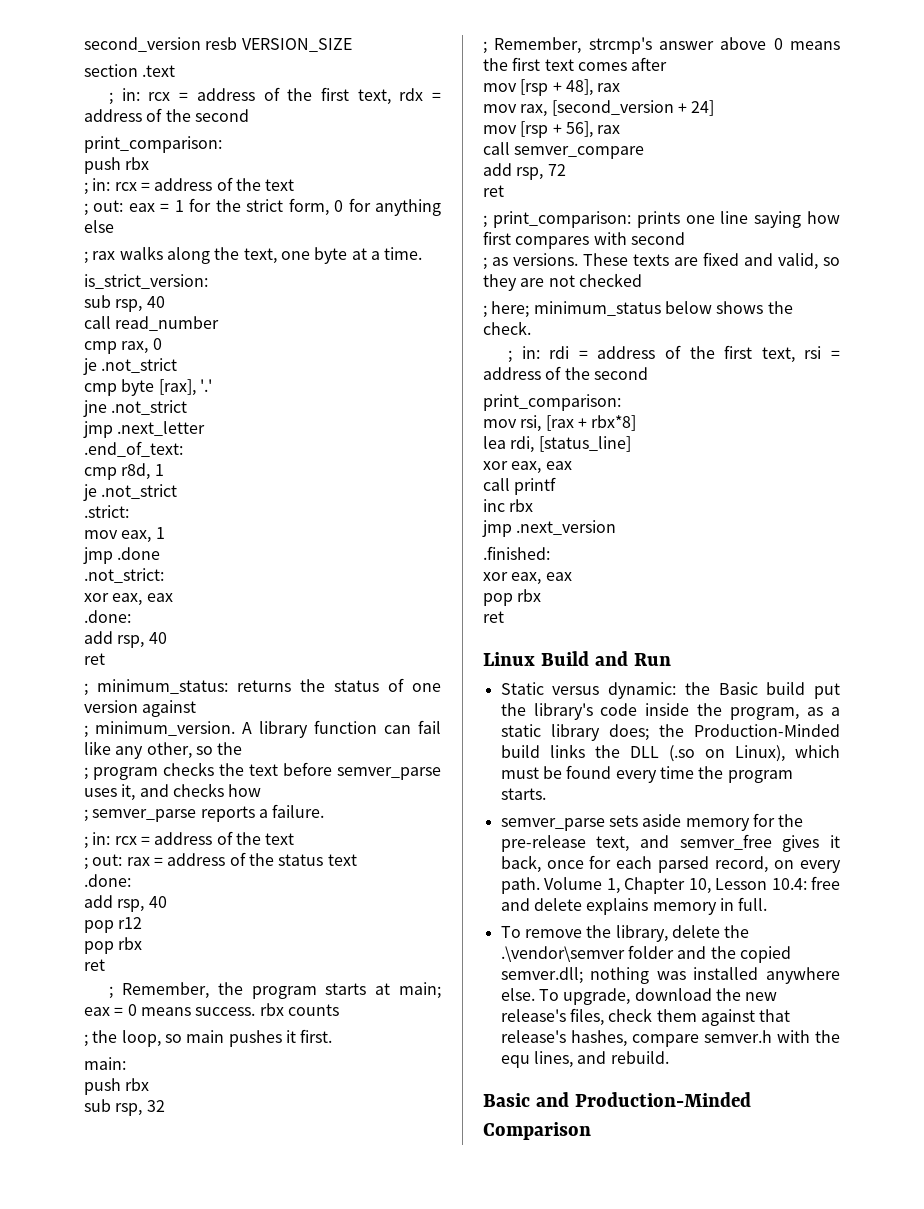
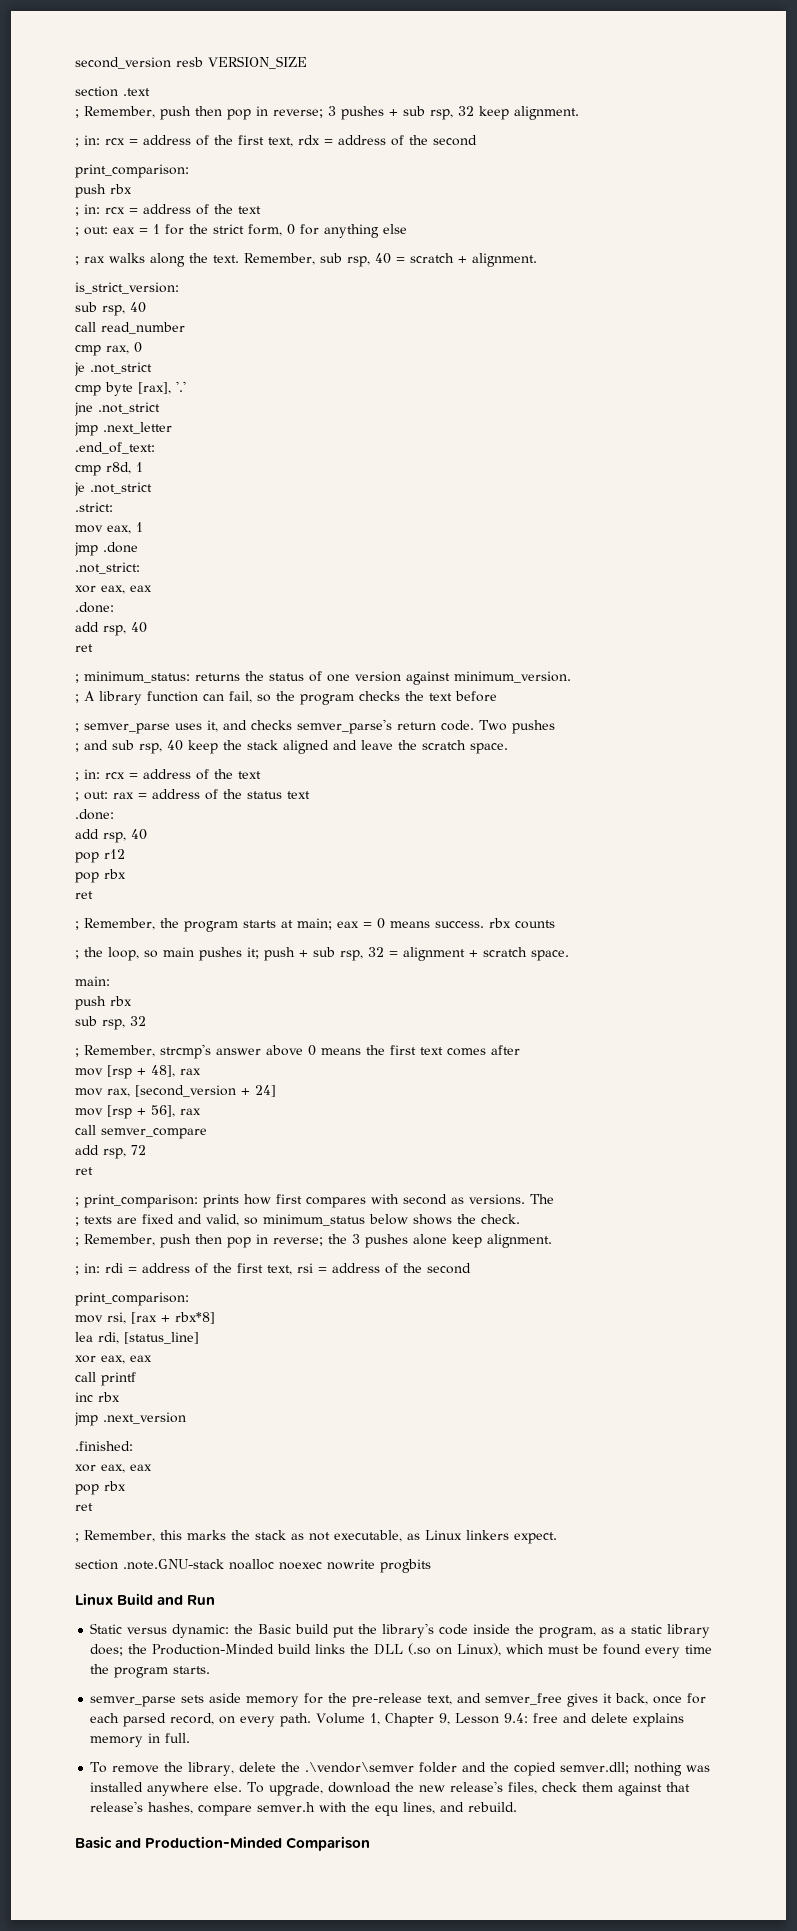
+ ; Remember, push then pop in reverse; 3 pushes + sub rsp, 32 keep alignment.
- ; rax walks along the text, one byte at a time.
+ ; rax walks along the text. Remember, sub rsp, 40 = scratch + alignment.
- ; minimum_status: returns the status of one version against
- ; minimum_version. A library function can fail like any other, so the
- ; program checks the text before semver_parse uses it, and checks how
- ; semver_parse reports a failure.
+ ; minimum_status: returns the status of one version against minimum_version.
+ ; A library function can fail, so the program checks the text before
+ ; semver_parse uses it, and checks semver_parse's return code. Two pushes
+ ; and sub rsp, 40 keep the stack aligned and leave the scratch space.
- ; the loop, so main pushes it first.
+ ; the loop, so main pushes it; push + sub rsp, 32 = alignment + scratch space.
- ; print_comparison: prints one line saying how first compares with second
- ; as versions. These texts are fixed and valid, so they are not checked
- ; here; minimum_status below shows the check.
+ ; print_comparison: prints how first compares with second as versions. The
+ ; texts are fixed and valid, so minimum_status below shows the check.
+ ; Remember, push then pop in reverse; the 3 pushes alone keep alignment.
+ ; Remember, this marks the stack as not executable, as Linux linkers expect.
+ section .note.GNU-stack noalloc noexec nowrite progbits
- Volume 1, Chapter 10, Lesson 10.4: free and delete explains memory in full.
+ Volume 1, Chapter 9, Lesson 9.4: free and delete explains memory in full.

